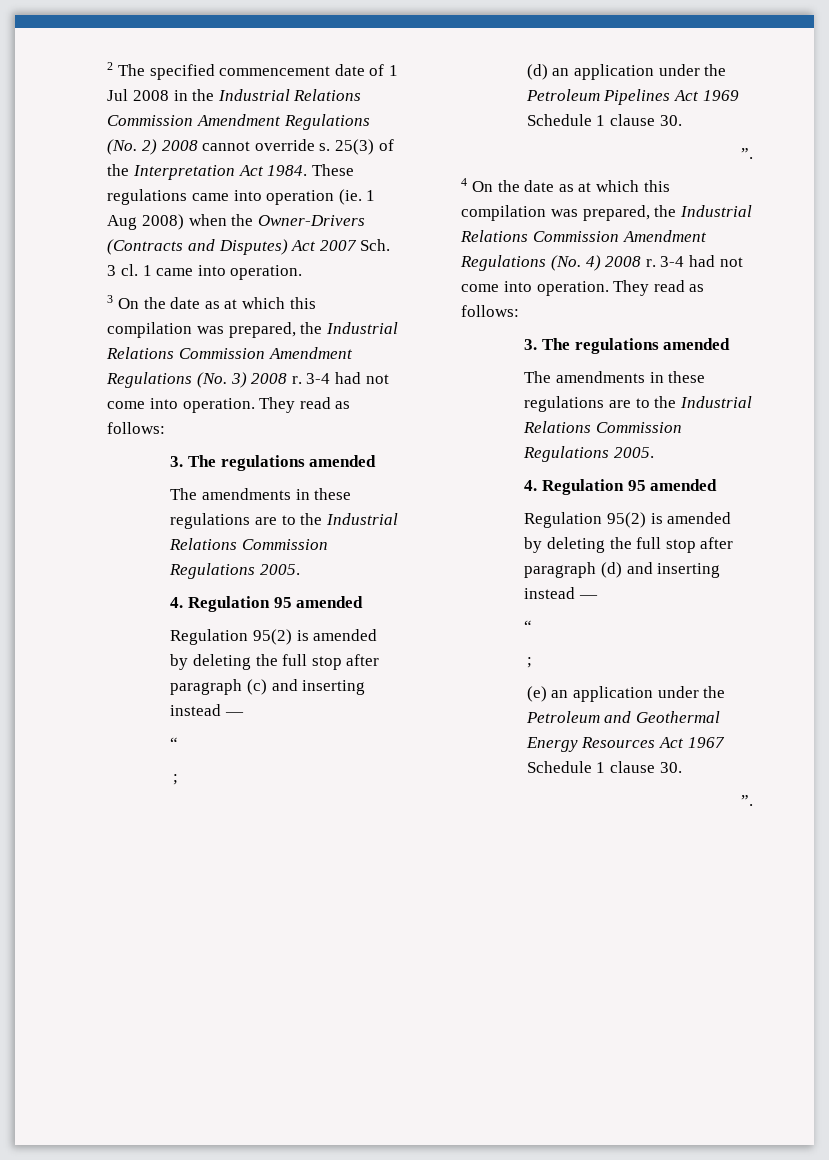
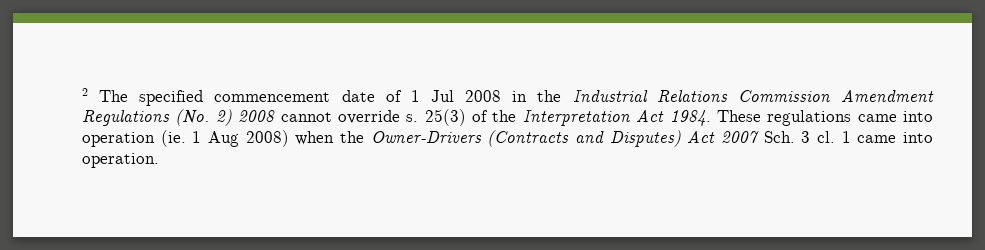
- 3 On the date as at which this compilation was prepared, the Industrial Relations Commission Amendment Regulations (No. 3) 2008 r. 3-4 had not come into operation. They read as follows:
- 3. The regulations amended
- The amendments in these regulations are to the Industrial Relations Commission Regulations 2005.
- 4. Regulation 95 amended
- Regulation 95(2) is amended by deleting the full stop after paragraph (c) and inserting instead —
- “
- ;
- (d) an application under the Petroleum Pipelines Act 1969 Schedule 1 clause 30.
- ”.
- 4 On the date as at which this compilation was prepared, the Industrial Relations Commission Amendment Regulations (No. 4) 2008 r. 3-4 had not come into operation. They read as follows:
- 3. The regulations amended
- The amendments in these regulations are to the Industrial Relations Commission Regulations 2005.
- 4. Regulation 95 amended
- Regulation 95(2) is amended by deleting the full stop after paragraph (d) and inserting instead —
- “
- ;
- (e) an application under the Petroleum and Geothermal Energy Resources Act 1967 Schedule 1 clause 30.
- ”.

